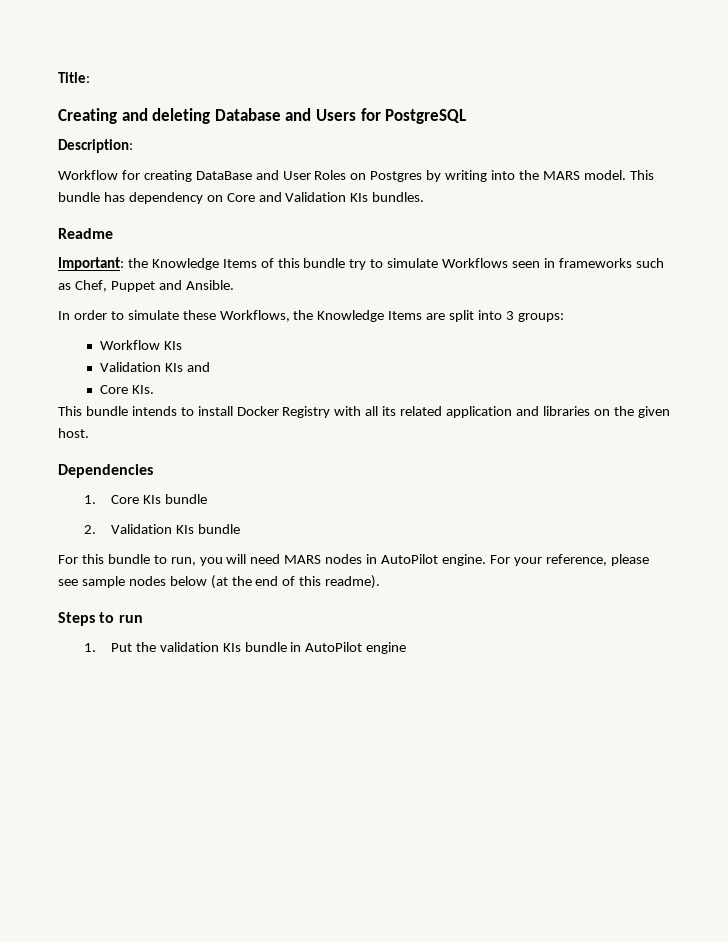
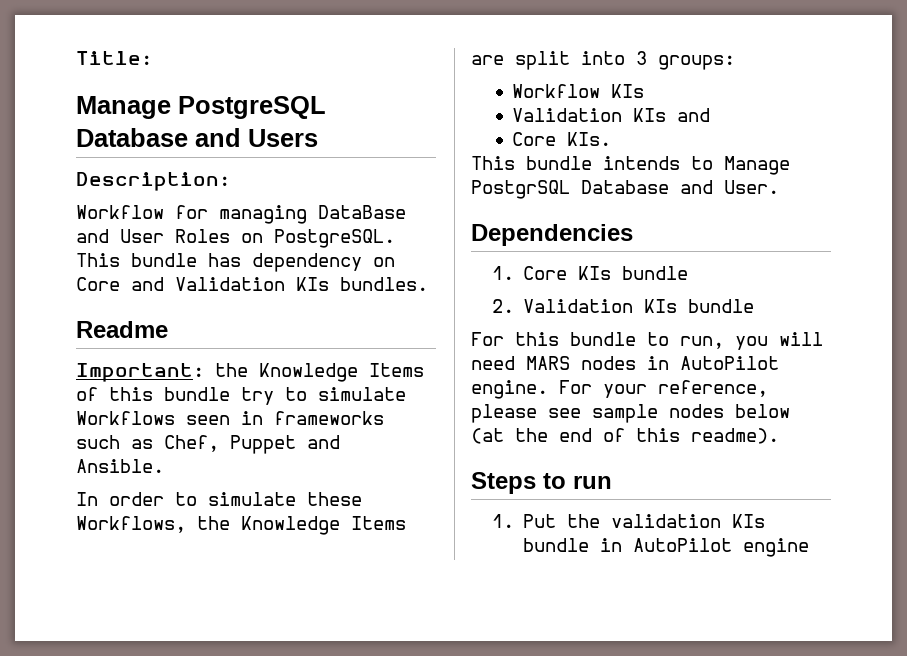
- Creating and deleting Database and Users for PostgreSQL
+ Manage PostgreSQL Database and Users
- Workflow for creating DataBase and User Roles on Postgres by writing into the MARS model.
+ Workflow for managing DataBase and User Roles on PostgreSQL.
- This bundle intends to install Docker Registry with all its related application and libraries on the given host.
+ This bundle intends to Manage PostgrSQL Database and User.

